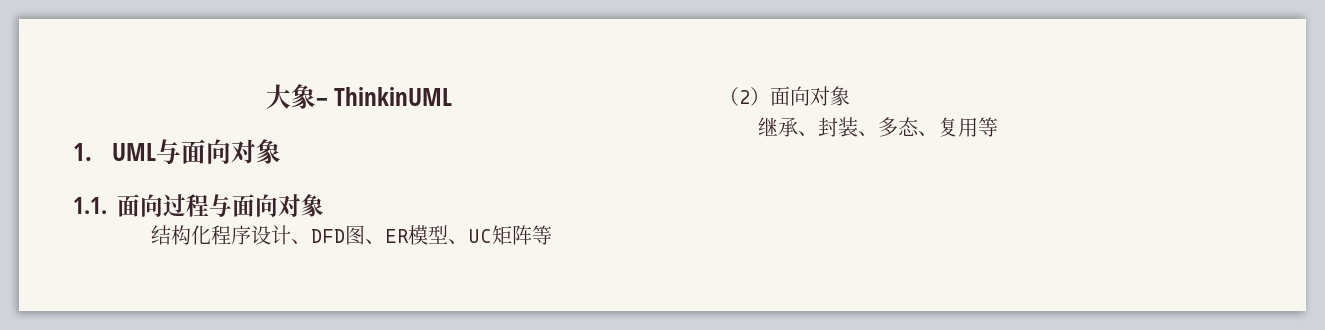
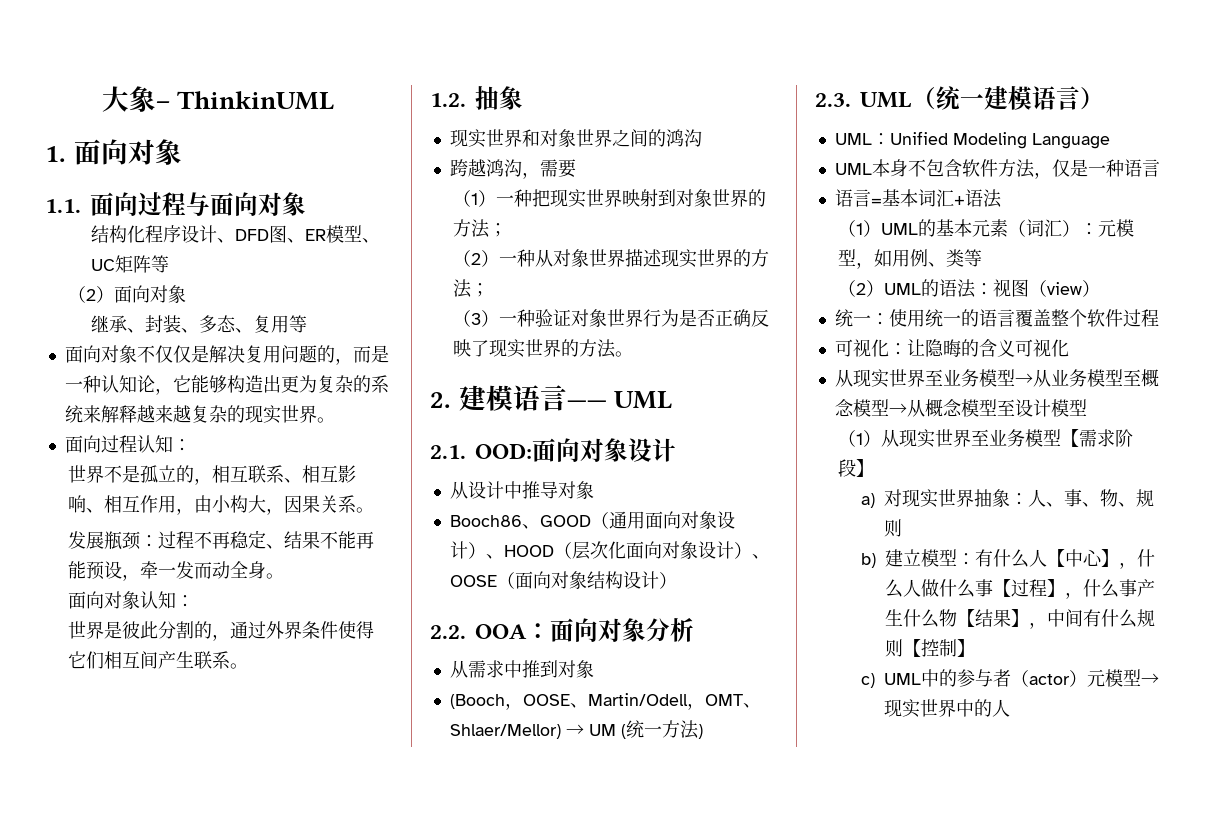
- 1. UML与面向对象
+ 1.面向对象
+ 面向对象不仅仅是解决复用问题的，而是一种认知论，它能够构造出更为复杂的系统来解释越来越复杂的现实世界。
+ 面向过程认知：
+ 世界不是孤立的，相互联系、相互影响、相互作用，由小构大，因果关系。
+ 发展瓶颈：过程不再稳定、结果不能再能预设，牵一发而动全身。
+ 面向对象认知：
+ 世界是彼此分割的，通过外界条件使得它们相互间产生联系。
+ 1.2.抽象
+ 现实世界和对象世界之间的鸿沟
+ 跨越鸿沟，需要
+ （1）一种把现实世界映射到对象世界的方法；
+ （2）一种从对象世界描述现实世界的方法；
+ （3）一种验证对象世界行为是否正确反映了现实世界的方法。
+ 2.建模语言—— UML
+ 2.1. OOD:面向对象设计
+ 从设计中推导对象
+ Booch86、GOOD（通用面向对象设计）、HOOD（层次化面向对象设计）、OOSE（面向对象结构设计）
+ 2.2. OOA：面向对象分析
+ 从需求中推到对象
+ (Booch，OOSE、Martin/Odell，OMT、Shlaer/Mellor) → UM (统一方法)
+ 2.3. UML（统一建模语言）
+ UML：Unified Modeling Language
+ UML本身不包含软件方法，仅是一种语言
+ 语言=基本词汇+语法
+ （1）UML的基本元素（词汇）：元模型，如用例、类等
+ （2）UML的语法：视图（view）
+ 统一：使用统一的语言覆盖整个软件过程
+ 可视化：让隐晦的含义可视化
+ 从现实世界至业务模型→从业务模型至概念模型→从概念模型至设计模型
+ （1）从现实世界至业务模型【需求阶段】
+ a)对现实世界抽象：人、事、物、规则
+ b)建立模型：有什么人【中心】，什么人做什么事【过程】，什么事产生什么物【结果】，中间有什么规则【控制】
+ c) UML中的参与者（actor）元模型→现实世界中的人

